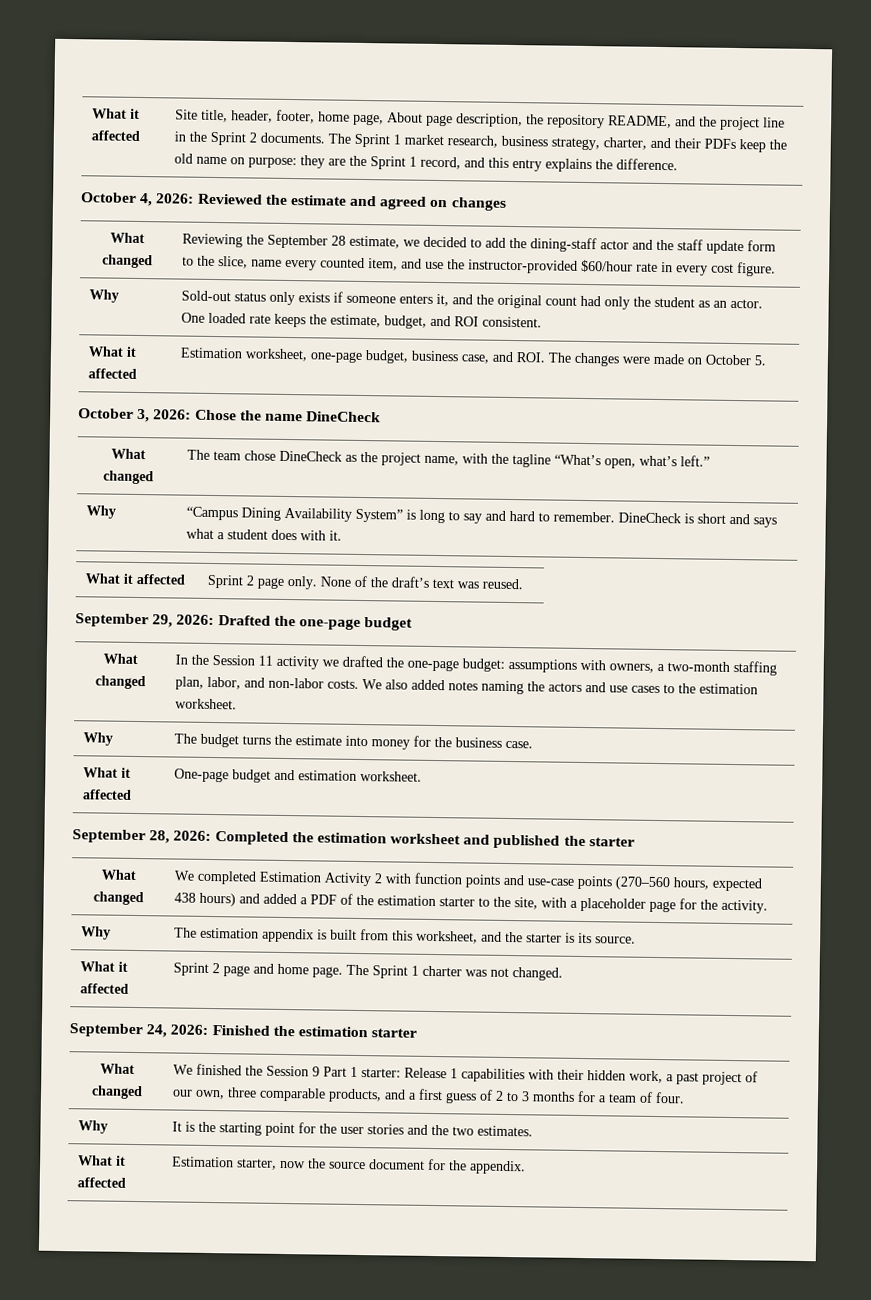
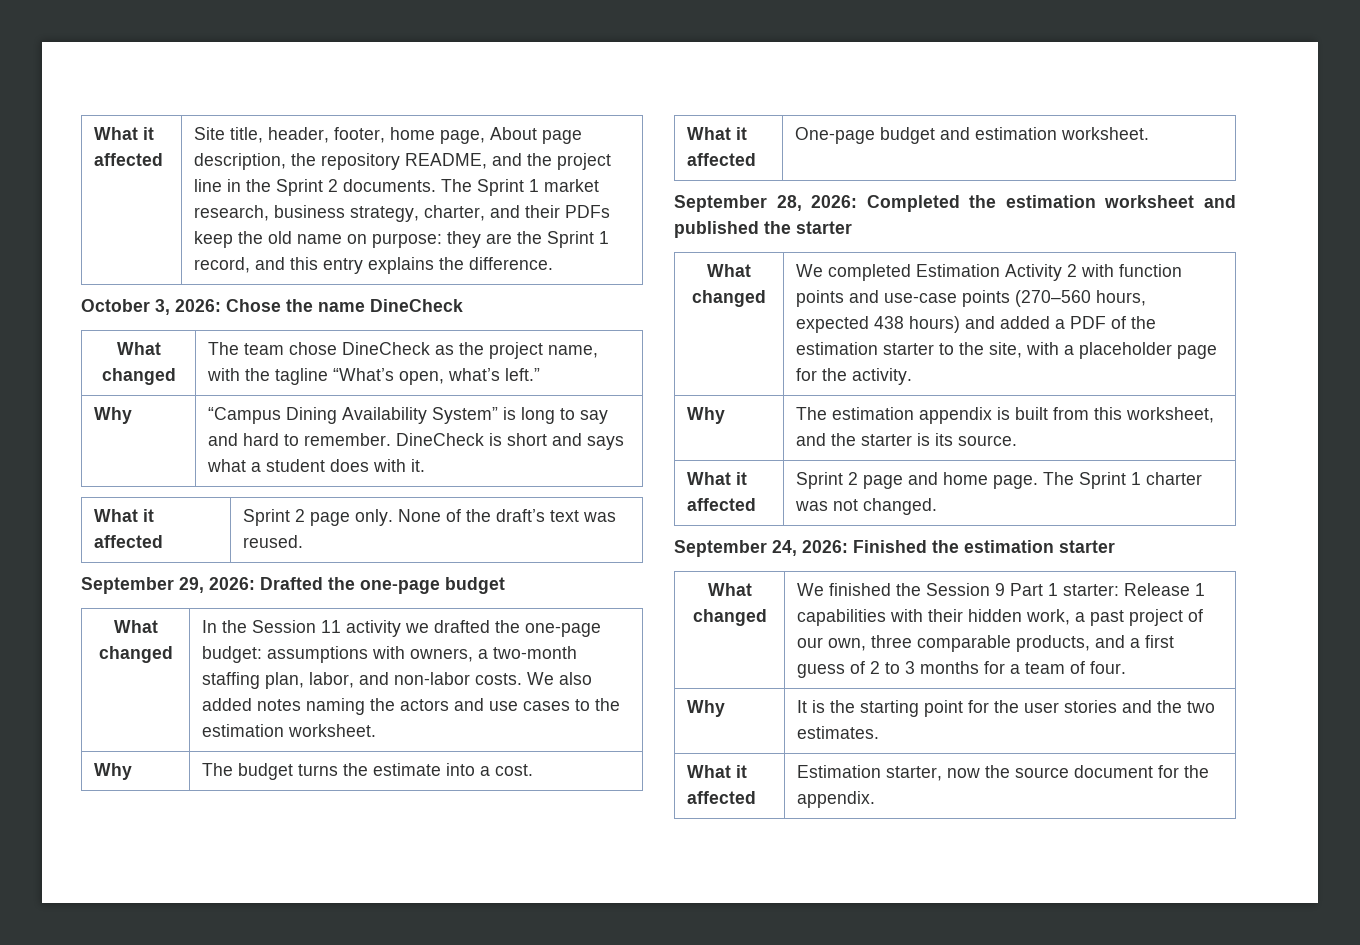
- October 4, 2026: Reviewed the estimate and agreed on changes
- What changed | Reviewing the September 28 estimate, we decided to add the dining-staff actor and the staff update form to the slice, name every counted item, and use the instructor-provided $60/hour rate in every cost figure.
- Why | Sold-out status only exists if someone enters it, and the original count had only the student as an actor. One loaded rate keeps the estimate, budget, and ROI consistent.
- What it affected | Estimation worksheet, one-page budget, business case, and ROI. The changes were made on October 5.
- Why | The budget turns the estimate into money for the business case.
+ Why | The budget turns the estimate into a cost.

